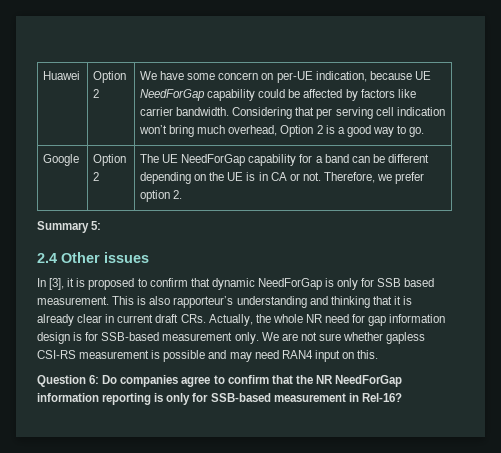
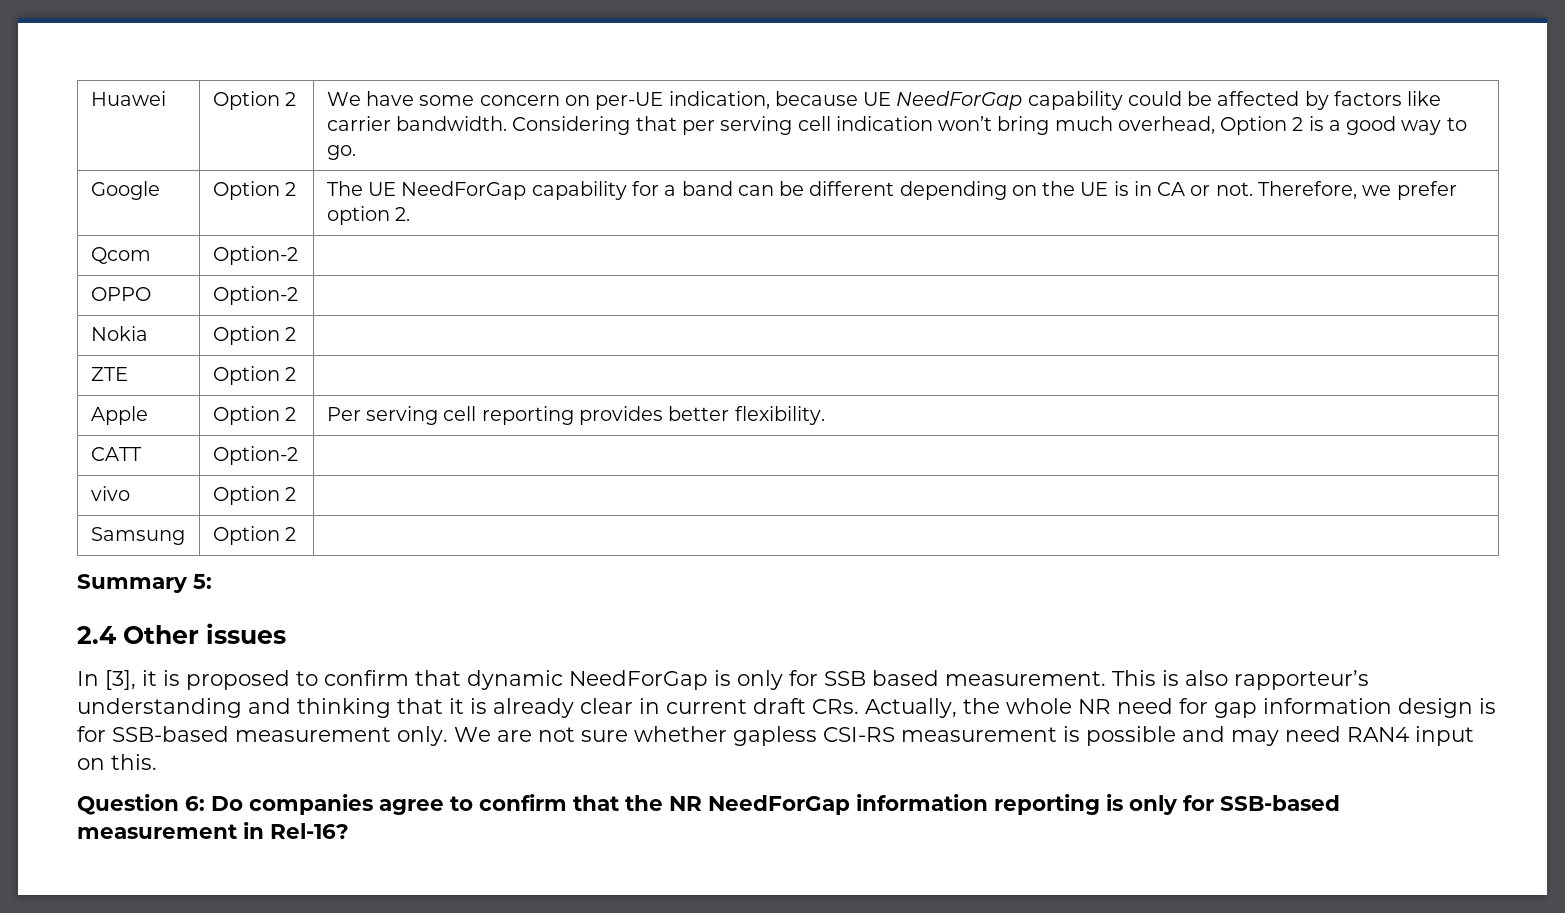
+ Qcom | Option-2 |
+ OPPO | Option-2 |
+ Nokia | Option 2 |
+ ZTE | Option 2 |
+ Apple | Option 2 | Per serving cell reporting provides better flexibility.
+ CATT | Option-2 |
+ vivo | Option 2 |
+ Samsung | Option 2 |

